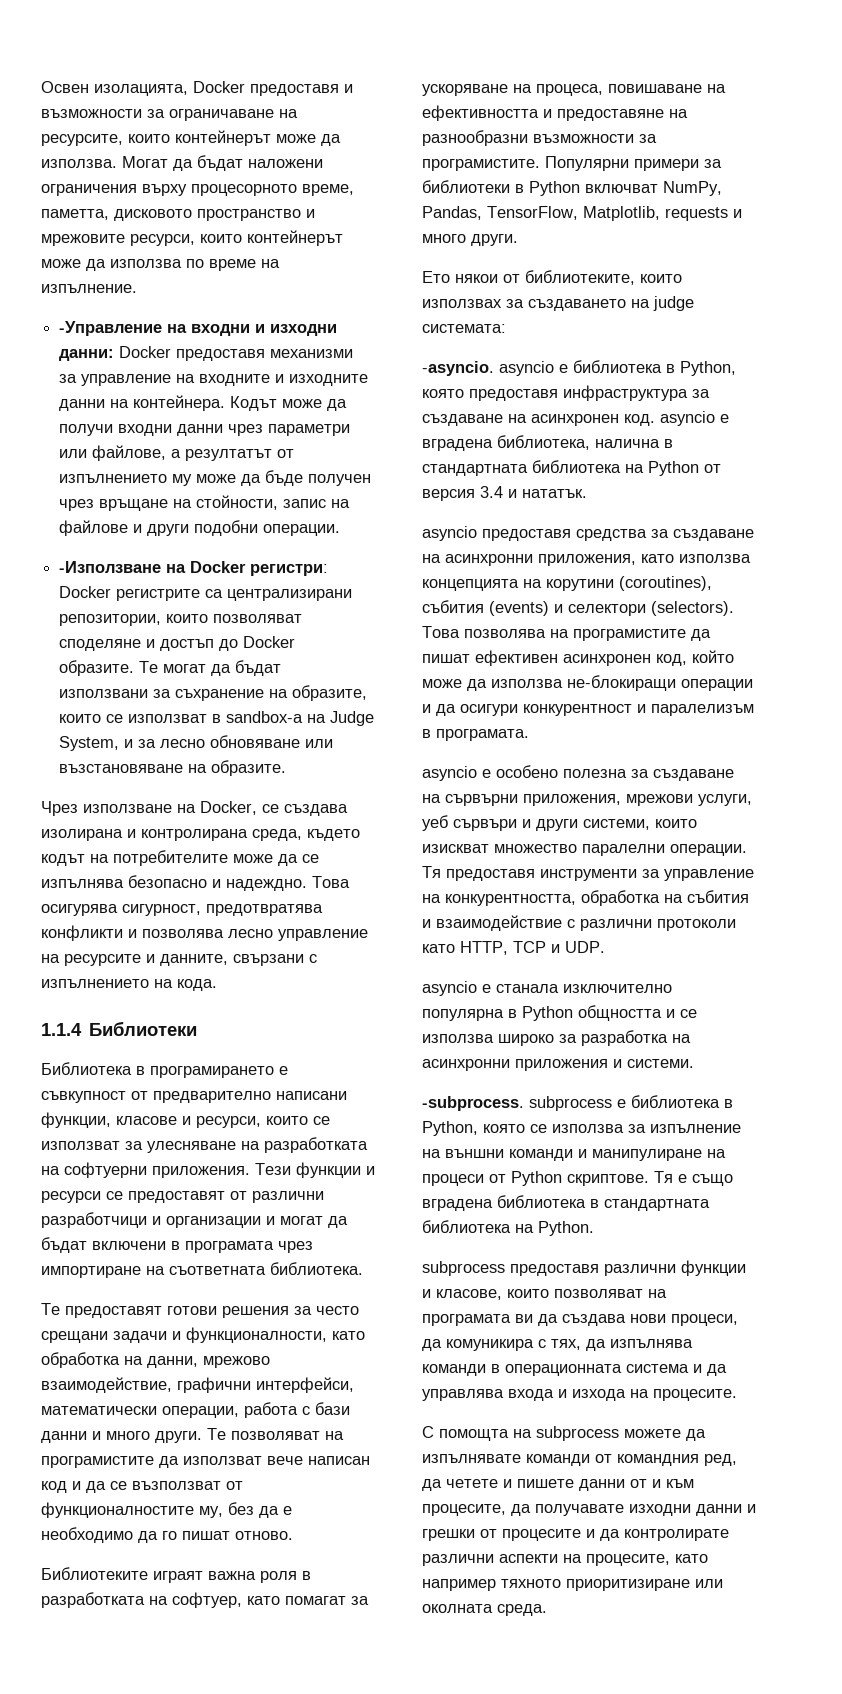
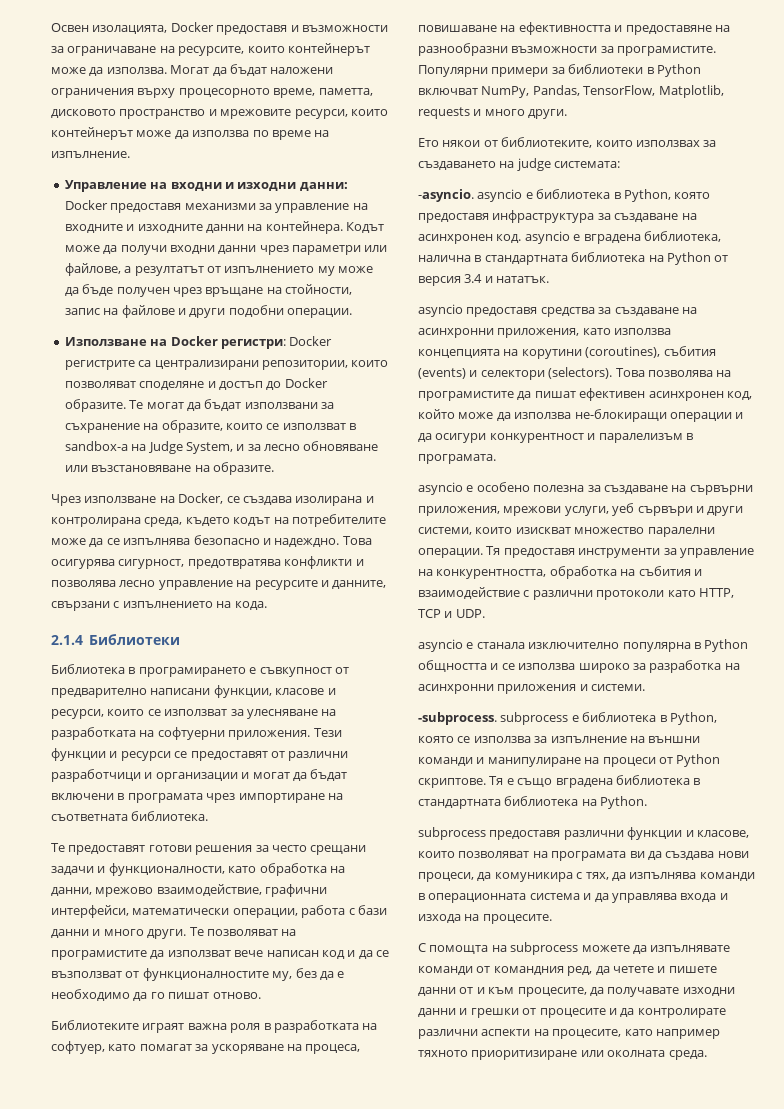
- -Управление на входни и изходни данни: Docker предоставя механизми за управление на входните и изходните данни на контейнера.
+ Управление на входни и изходни данни: Docker предоставя механизми за управление на входните и изходните данни на контейнера.
- -Използване на Docker регистри: Docker регистрите са централизирани репозитории, които позволяват споделяне и достъп до Docker образите.
+ Използване на Docker регистри: Docker регистрите са централизирани репозитории, които позволяват споделяне и достъп до Docker образите.
- 1.1.4 Библиотеки
+ 2.1.4 Библиотеки

